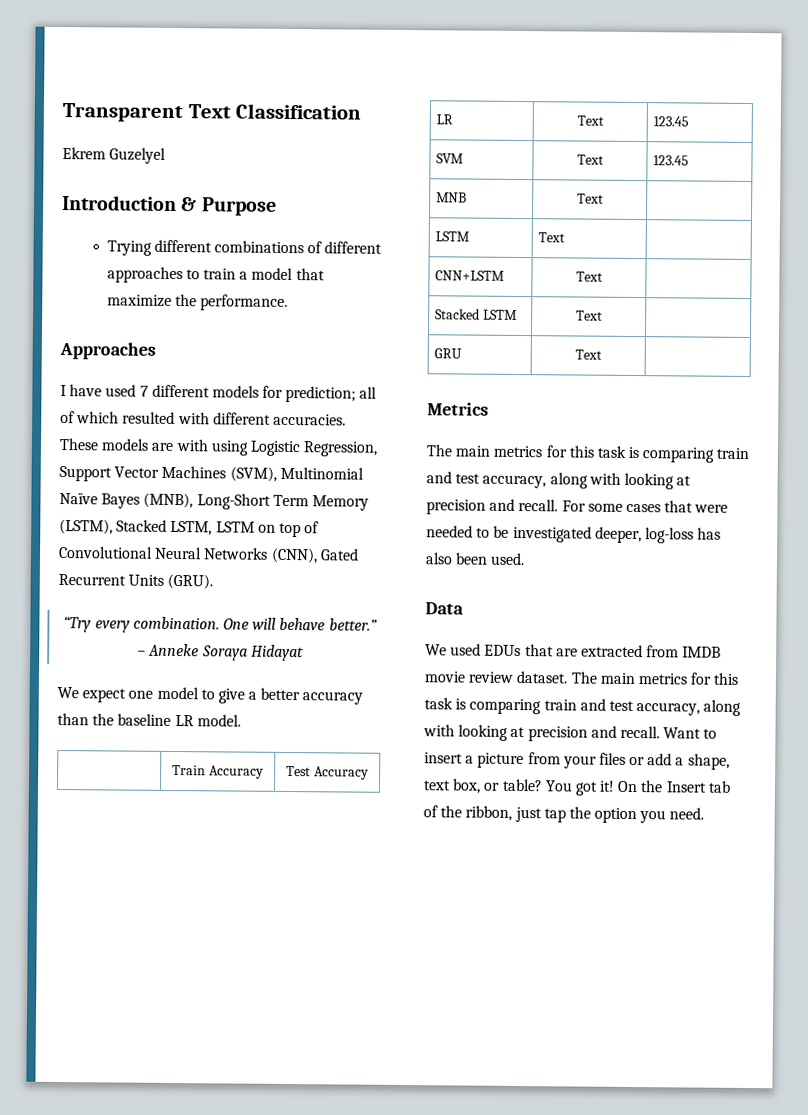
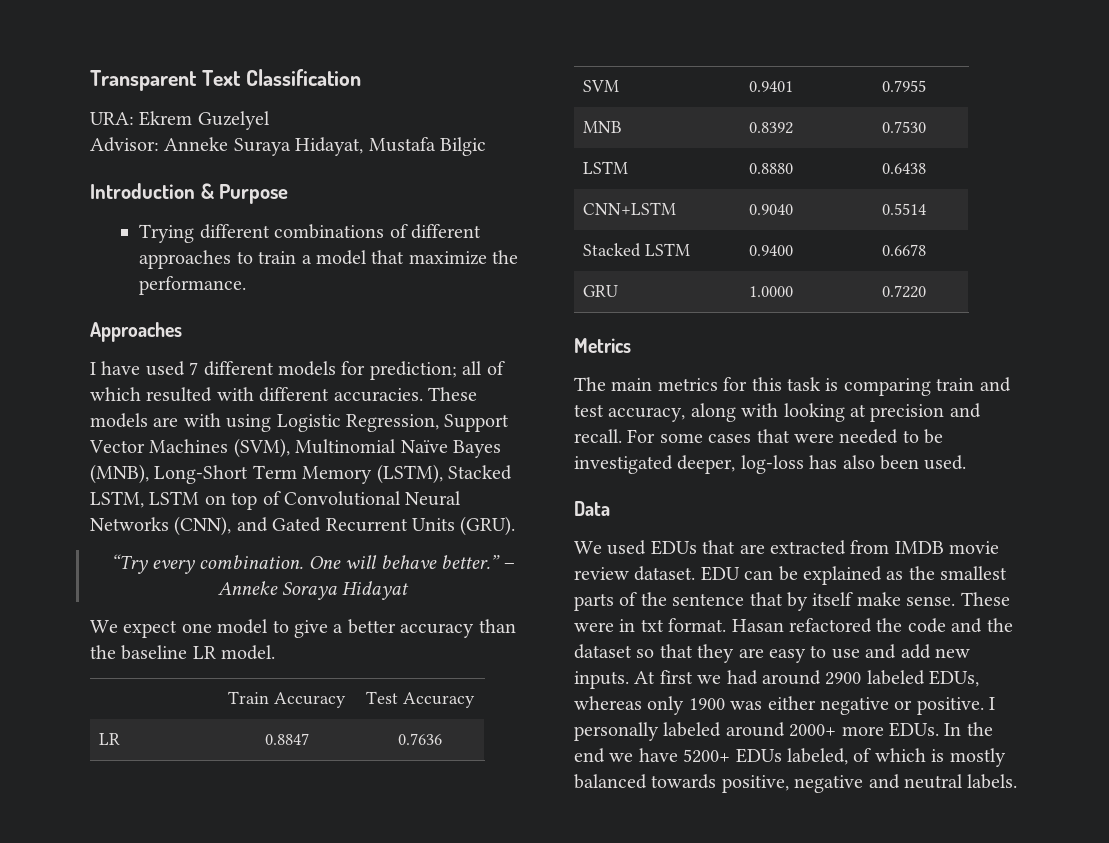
- Ekrem Guzelyel
+ URA: Ekrem Guzelyel
+ Advisor: Anneke Suraya Hidayat, Mustafa Bilgic
- These models are with using Logistic Regression, Support Vector Machines (SVM), Multinomial Naïve Bayes (MNB), Long-Short Term Memory (LSTM), Stacked LSTM, LSTM on top of Convolutional Neural Networks (CNN), Gated Recurrent Units (GRU).
+ These models are with using Logistic Regression, Support Vector Machines (SVM), Multinomial Naïve Bayes (MNB), Long-Short Term Memory (LSTM), Stacked LSTM, LSTM on top of Convolutional Neural Networks (CNN), and Gated Recurrent Units (GRU).
- LR | Text | 123.45
+ LR | 0.8847 | 0.7636
- SVM | Text | 123.45
+ SVM | 0.9401 | 0.7955
- MNB | Text |
- LSTM | Text |
+ MNB | 0.8392 | 0.7530
+ LSTM | 0.8880 | 0.6438
- CNN+LSTM | Text |
+ CNN+LSTM | 0.9040 | 0.5514
- Stacked LSTM | Text |
+ Stacked LSTM | 0.9400 | 0.6678
- GRU | Text |
+ GRU | 1.0000 | 0.7220
- The main metrics for this task is comparing train and test accuracy, along with looking at precision and recall. Want to insert a picture from your files or add a shape, text box, or table? You got it! On the Insert tab of the ribbon, just tap the option you need.
+ EDU can be explained as the smallest parts of the sentence that by itself make sense. These were in txt format. Hasan refactored the code and the dataset so that they are easy to use and add new inputs. At first we had around 2900 labeled EDUs, whereas only 1900 was either negative or positive. I personally labeled around 2000+ more EDUs. In the end we have 5200+ EDUs labeled, of which is mostly balanced towards positive, negative and neutral labels.

